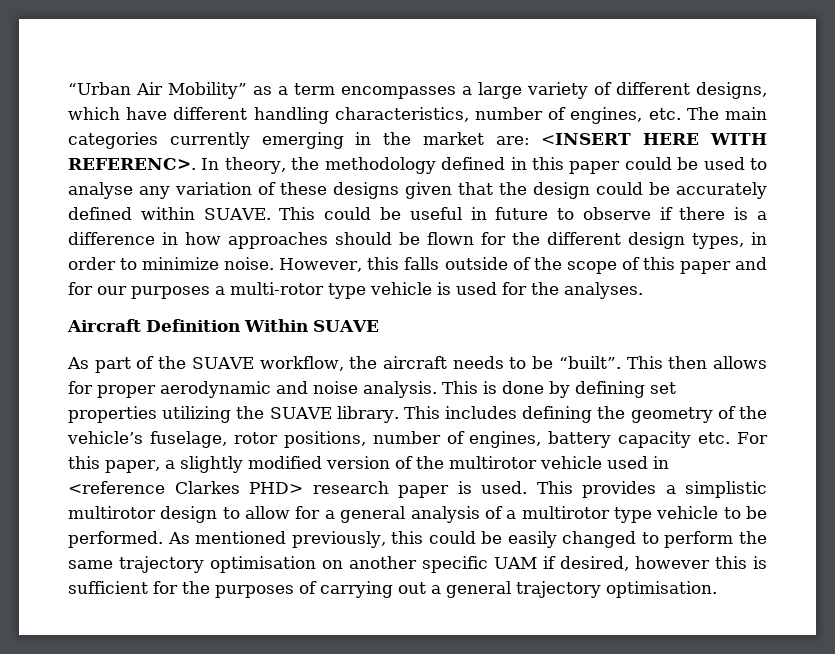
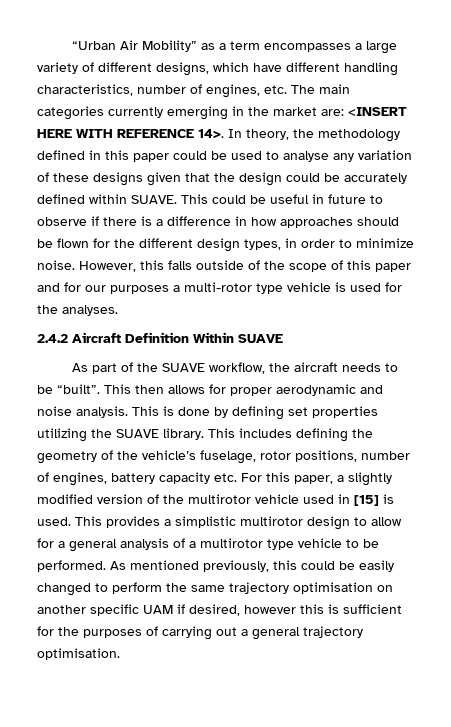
- “Urban Air Mobility” as a term encompasses a large variety of different designs, which have different handling characteristics, number of engines, etc. The main categories currently emerging in the market are: <INSERT HERE WITH REFERENC>.
+ “Urban Air Mobility” as a term encompasses a large variety of different designs, which have different handling characteristics, number of engines, etc. The main categories currently emerging in the market are: <INSERT HERE WITH REFERENCE 14>.
- Aircraft Definition Within SUAVE
+ 2.4.2 Aircraft Definition Within SUAVE
- This includes defining the geometry of the vehicle’s fuselage, rotor positions, number of engines, battery capacity etc. For this paper, a slightly modified version of the multirotor vehicle used in <reference Clarkes PHD> research paper is used.
+ This includes defining the geometry of the vehicle’s fuselage, rotor positions, number of engines, battery capacity etc. For this paper, a slightly modified version of the multirotor vehicle used in [15] is used.

